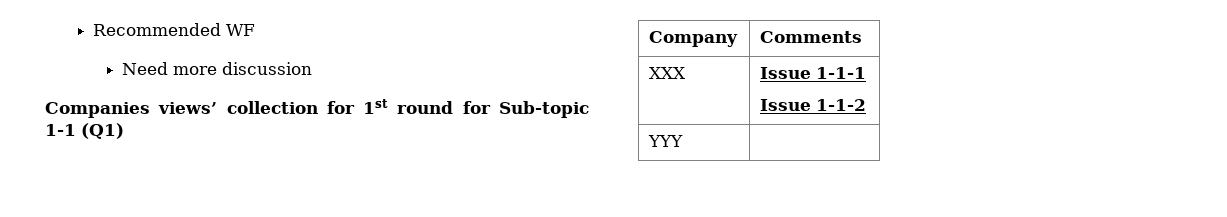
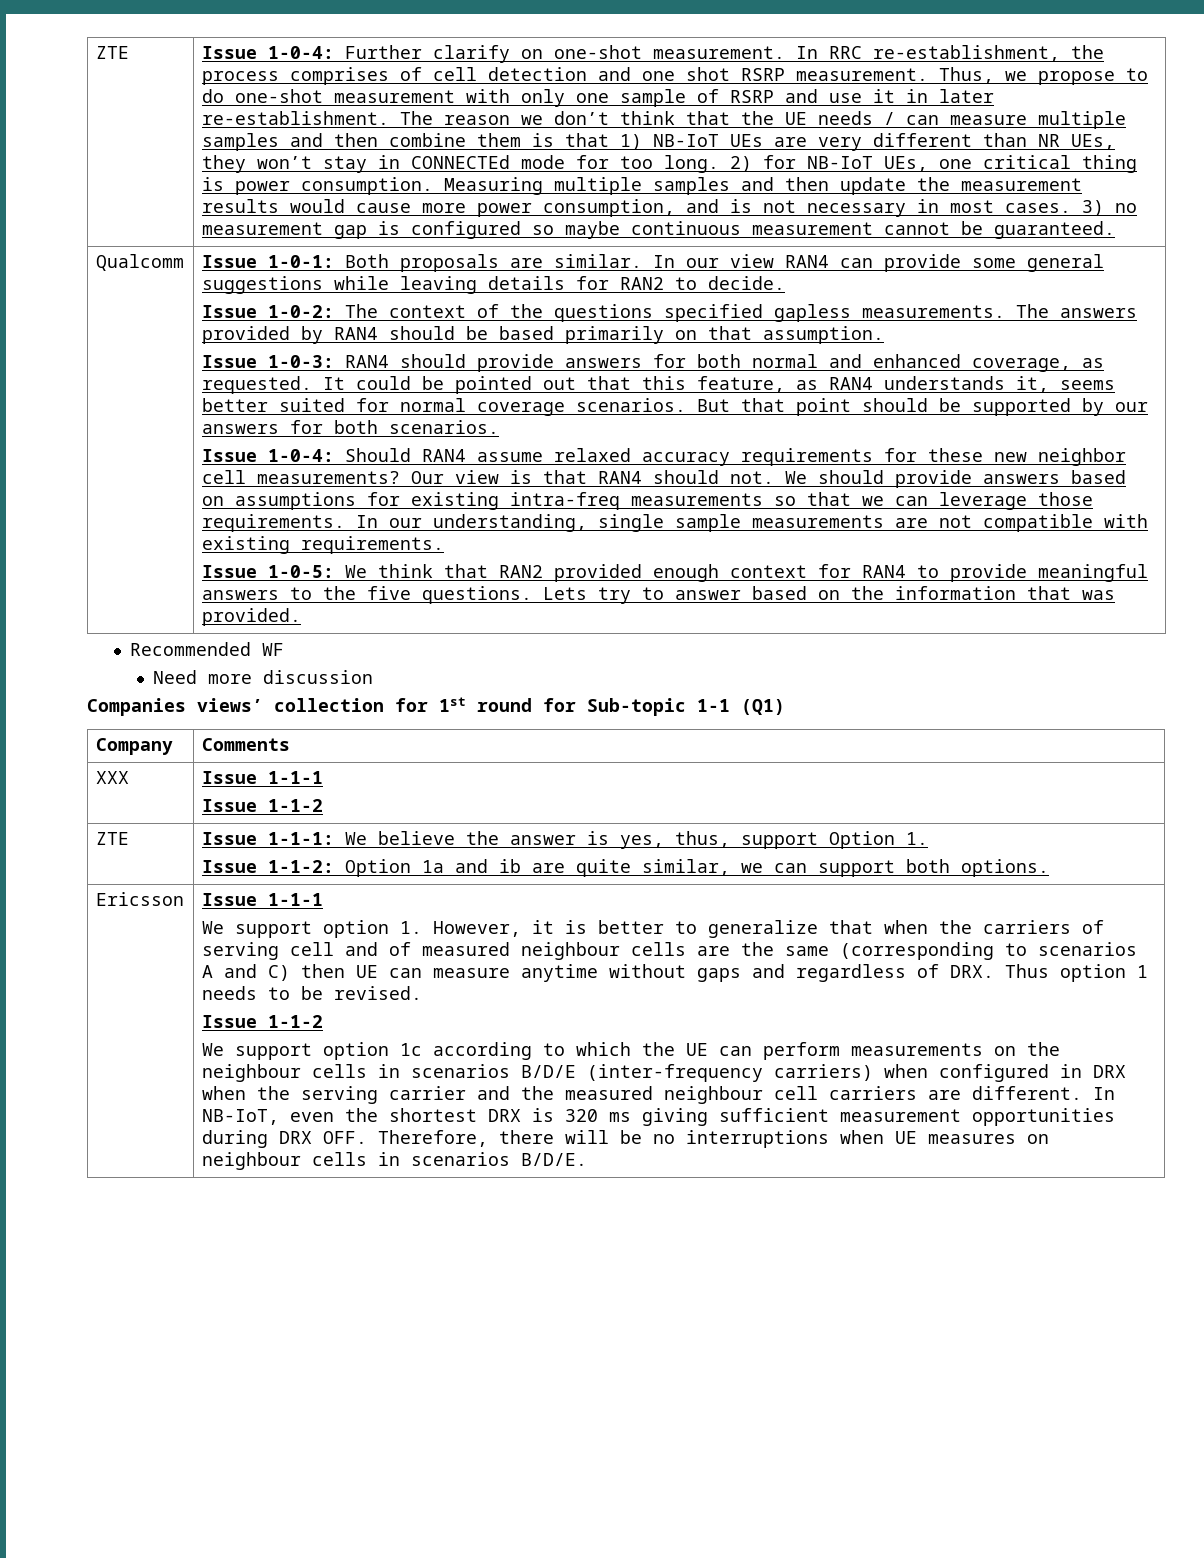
+ ZTE | Issue 1-0-4: Further clarify on one-shot measurement. In RRC re-establishment, the process comprises of cell detection and one shot RSRP measurement. Thus, we propose to do one-shot measurement with only one sample of RSRP and use it in later re-establishment. The reason we don’t think that the UE needs / can measure multiple samples and then combine them is that 1) NB-IoT UEs are very different than NR UEs, they won’t stay in CONNECTEd mode for too long. 2) for NB-IoT UEs, one critical thing is power consumption. Measuring multiple samples and then update the measurement results would cause more power consumption, and is not necessary in most cases. 3) no measurement gap is configured so maybe continuous measurement cannot be guaranteed.
+ Qualcomm | Issue 1-0-1: Both proposals are similar. In our view RAN4 can provide some general suggestions while leaving details for RAN2 to decide.
+ Issue 1-0-2: The context of the questions specified gapless measurements. The answers provided by RAN4 should be based primarily on that assumption.
+ Issue 1-0-3: RAN4 should provide answers for both normal and enhanced coverage, as requested. It could be pointed out that this feature, as RAN4 understands it, seems better suited for normal coverage scenarios. But that point should be supported by our answers for both scenarios.
+ Issue 1-0-4: Should RAN4 assume relaxed accuracy requirements for these new neighbor cell measurements? Our view is that RAN4 should not. We should provide answers based on assumptions for existing intra-freq measurements so that we can leverage those requirements. In our understanding, single sample measurements are not compatible with existing requirements.
+ Issue 1-0-5: We think that RAN2 provided enough context for RAN4 to provide meaningful answers to the five questions. Lets try to answer based on the information that was provided.
- YYY |
+ ZTE | Issue 1-1-1: We believe the answer is yes, thus, support Option 1.
+ Issue 1-1-2: Option 1a and ib are quite similar, we can support both options.
+ Ericsson | Issue 1-1-1
+ We support option 1. However, it is better to generalize that when the carriers of serving cell and of measured neighbour cells are the same (corresponding to scenarios A and C) then UE can measure anytime without gaps and regardless of DRX. Thus option 1 needs to be revised.
+ Issue 1-1-2
+ We support option 1c according to which the UE can perform measurements on the neighbour cells in scenarios B/D/E (inter-frequency carriers) when configured in DRX when the serving carrier and the measured neighbour cell carriers are different. In NB-IoT, even the shortest DRX is 320 ms giving sufficient measurement opportunities during DRX OFF. Therefore, there will be no interruptions when UE measures on neighbour cells in scenarios B/D/E.

